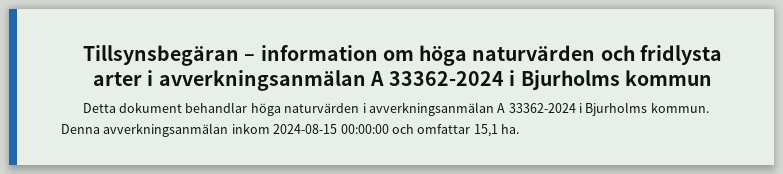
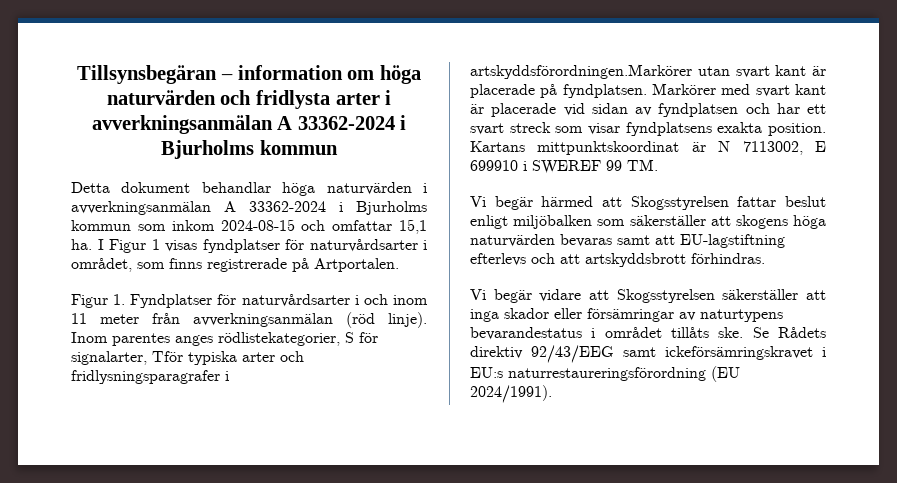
- Detta dokument behandlar höga naturvärden i avverkningsanmälan A 33362-2024 i Bjurholms kommun. Denna avverkningsanmälan inkom 2024-08-15 00:00:00 och omfattar 15,1 ha.
+ Detta dokument behandlar höga naturvärden i avverkningsanmälan A 33362-2024 i Bjurholms kommun som inkom 2024-08-15 och omfattar 15,1 ha.
+ I Figur 1 visas fyndplatser för naturvårdsarter i området, som finns registrerade på Artportalen.
+ Figur 1. Fyndplatser för naturvårdsarter i och inom 11 meter från avverkningsanmälan (röd linje). Inom parentes anges rödlistekategorier, S för signalarter, Tför typiska arter och fridlysningsparagrafer i artskyddsförordningen.Markörer utan svart kant är placerade på fyndplatsen. Markörer med svart kant är placerade vid sidan av fyndplatsen och har ett svart streck som visar fyndplatsens exakta position. Kartans mittpunktskoordinat är N 7113002, E 699910 i SWEREF 99 TM.
+ Vi begär härmed att Skogsstyrelsen fattar beslut enligt miljöbalken som säkerställer att skogens höga naturvärden bevaras samt att EU-lagstiftning efterlevs och att artskyddsbrott förhindras.
+ Vi begär vidare att Skogsstyrelsen säkerställer att inga skador eller försämringar av naturtypens bevarandestatus i området tillåts ske. Se Rådets direktiv 92/43/EEG samt ickeförsämringskravet i EU:s naturrestaureringsförordning (EU 2024/1991).

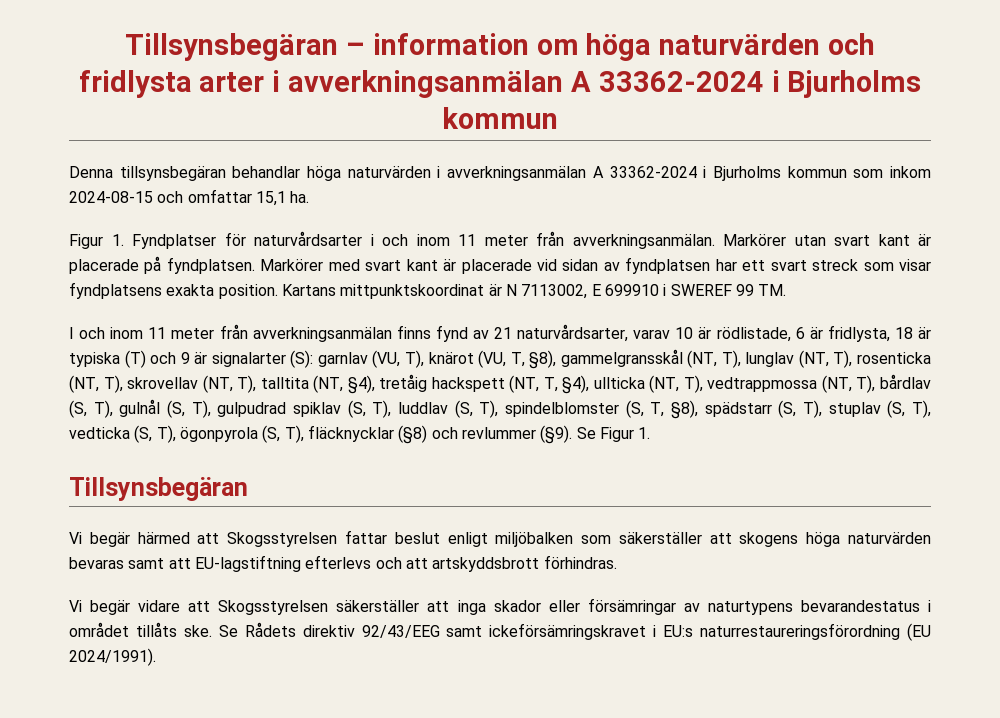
- Detta dokument behandlar höga naturvärden i avverkningsanmälan A 33362-2024 i Bjurholms kommun som inkom 2024-08-15 och omfattar 15,1 ha. I Figur 1 visas fyndplatser för naturvårdsarter i området, som finns registrerade på Artportalen.
+ Denna tillsynsbegäran behandlar höga naturvärden i avverkningsanmälan A 33362-2024 i Bjurholms kommun som inkom 2024-08-15 och omfattar 15,1 ha.
- Figur 1. Fyndplatser för naturvårdsarter i och inom 11 meter från avverkningsanmälan (röd linje). Inom parentes anges rödlistekategorier, S för signalarter, Tför typiska arter och fridlysningsparagrafer i artskyddsförordningen.Markörer utan svart kant är placerade på fyndplatsen.
+ Figur 1. Fyndplatser för naturvårdsarter i och inom 11 meter från avverkningsanmälan. Markörer utan svart kant är placerade på fyndplatsen.
- Markörer med svart kant är placerade vid sidan av fyndplatsen och har ett svart streck som visar fyndplatsens exakta position.
+ Markörer med svart kant är placerade vid sidan av fyndplatsen har ett svart streck som visar fyndplatsens exakta position.
+ I och inom 11 meter från avverkningsanmälan finns fynd av 21 naturvårdsarter, varav 10 är rödlistade, 6 är fridlysta, 18 är typiska (T) och 9 är signalarter (S): garnlav (VU, T), knärot (VU, T, §8), gammelgransskål (NT, T), lunglav (NT, T), rosenticka (NT, T), skrovellav (NT, T), talltita (NT, §4), tretåig hackspett (NT, T, §4), ullticka (NT, T), vedtrappmossa (NT, T), bårdlav (S, T), gulnål (S, T), gulpudrad spiklav (S, T), luddlav (S, T), spindelblomster (S, T, §8), spädstarr (S, T), stuplav (S, T), vedticka (S, T), ögonpyrola (S, T), fläcknycklar (§8) och revlummer (§9). Se Figur 1.
+ Tillsynsbegäran

